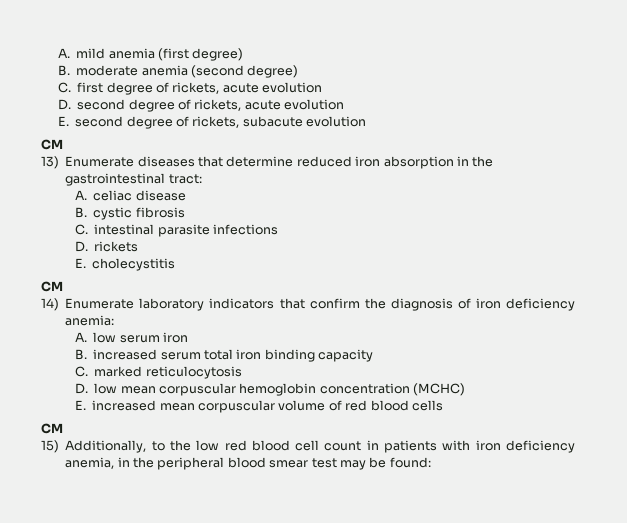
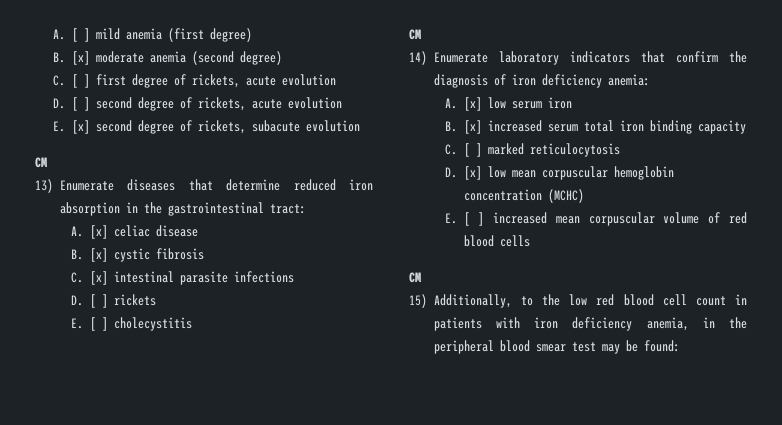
- A. mild anemia (first degree)
+ A. [ ] mild anemia (first degree)
- B. moderate anemia (second degree)
+ B. [x] moderate anemia (second degree)
- C. first degree of rickets, acute evolution
+ C. [ ] first degree of rickets, acute evolution
- D. second degree of rickets, acute evolution
+ D. [ ] second degree of rickets, acute evolution
- E. second degree of rickets, subacute evolution
+ E. [x] second degree of rickets, subacute evolution
- A. celiac disease
+ A. [x] celiac disease
- B. cystic fibrosis
+ B. [x] cystic fibrosis
- C. intestinal parasite infections
+ C. [x] intestinal parasite infections
- D. rickets
+ D. [ ] rickets
- E. cholecystitis
+ E. [ ] cholecystitis
- A. low serum iron
+ A. [x] low serum iron
- B. increased serum total iron binding capacity
+ B. [x] increased serum total iron binding capacity
- C. marked reticulocytosis
+ C. [ ] marked reticulocytosis
- D. low mean corpuscular hemoglobin concentration (MCHC)
+ D. [x] low mean corpuscular hemoglobin concentration (MCHC)
- E. increased mean corpuscular volume of red blood cells
+ E. [ ] increased mean corpuscular volume of red blood cells

